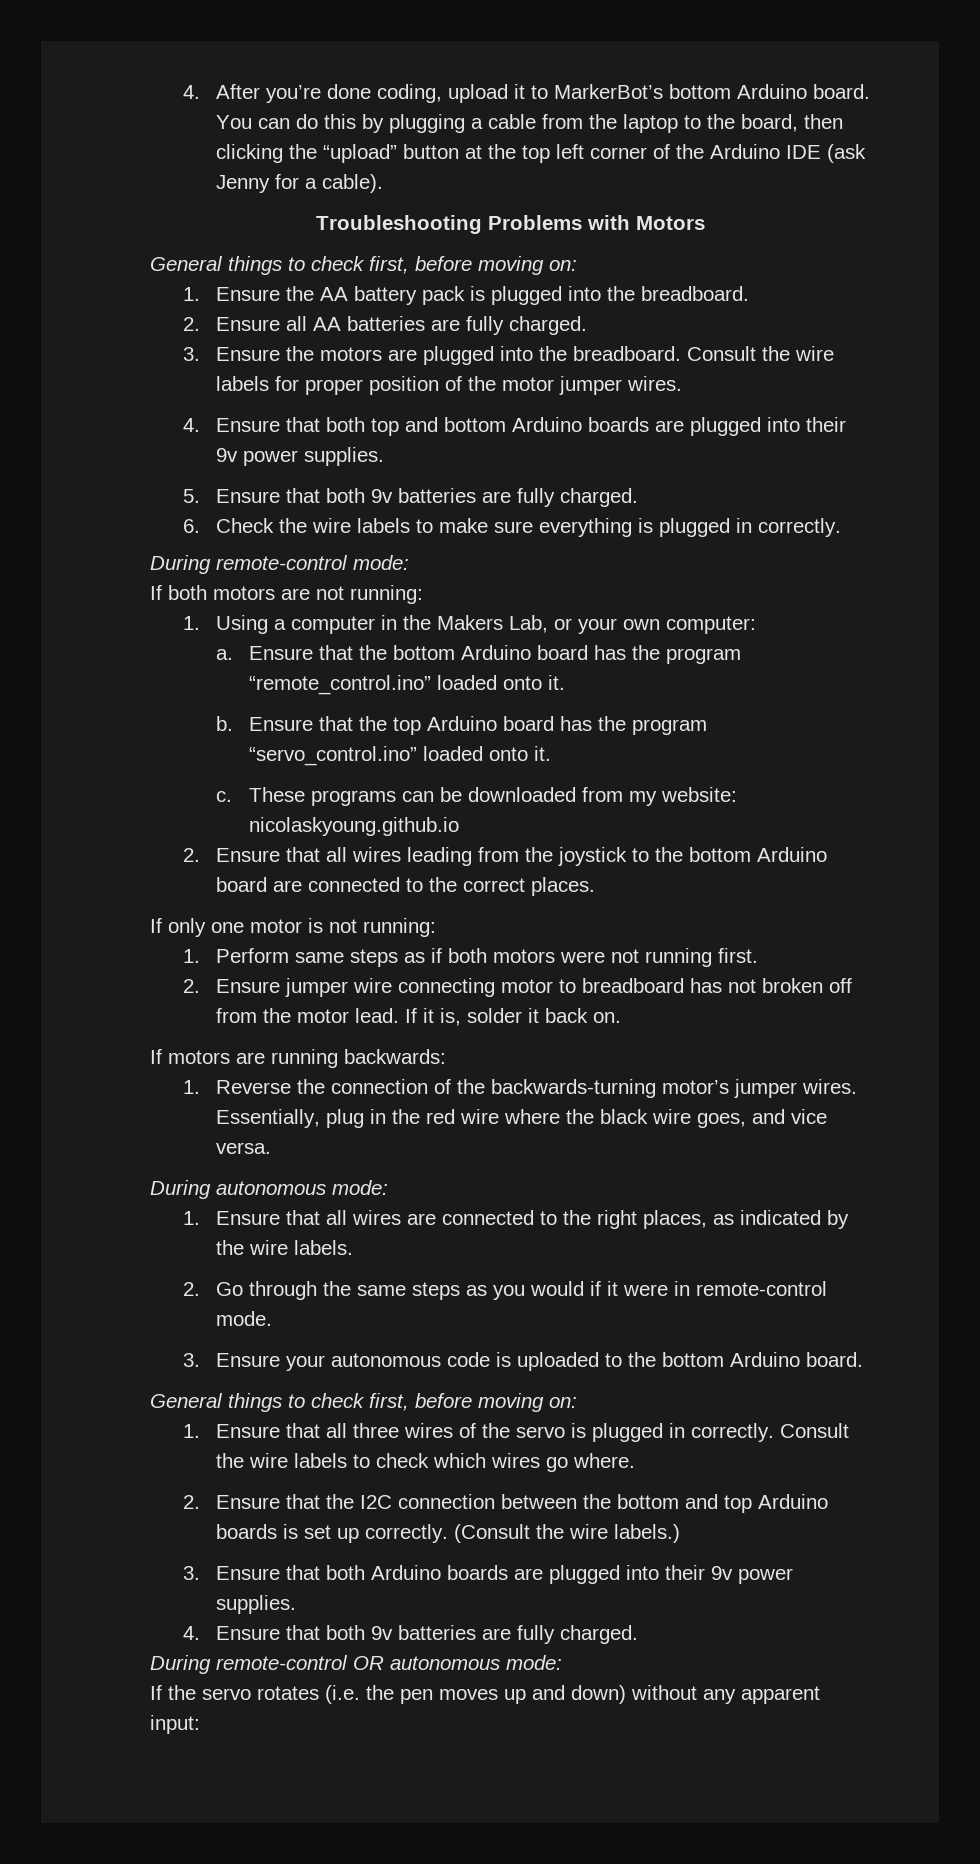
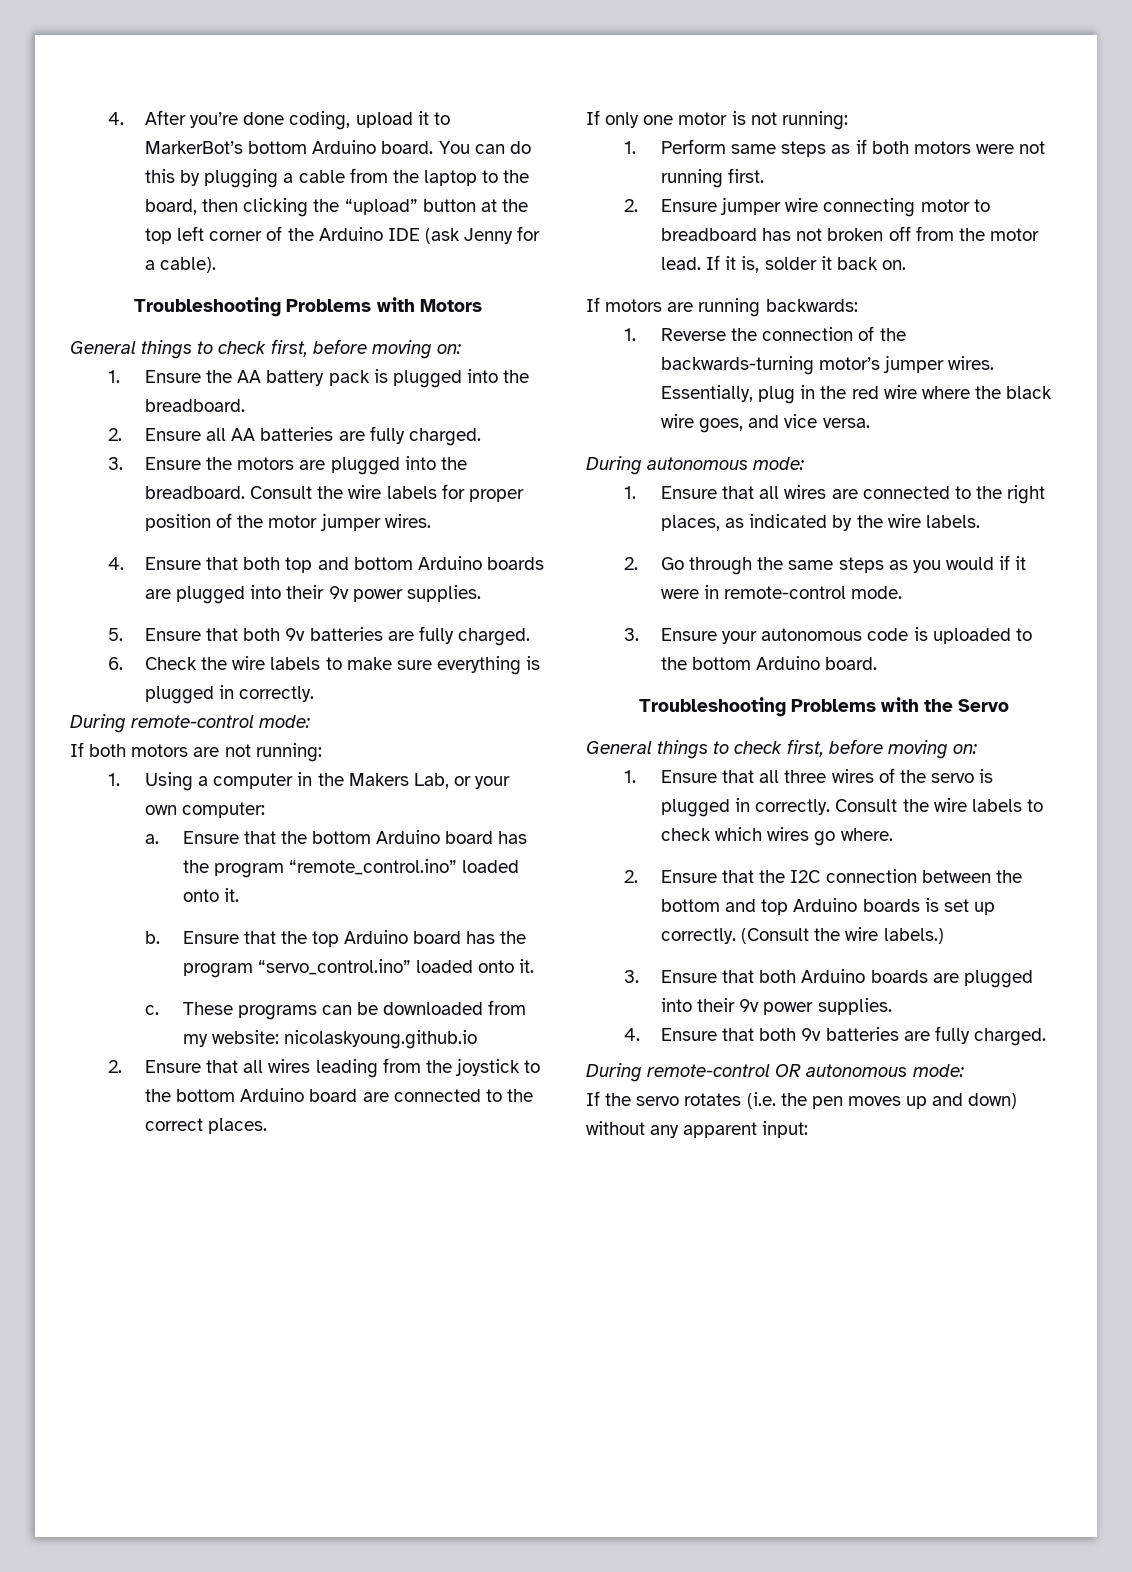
+ Troubleshooting Problems with the Servo

